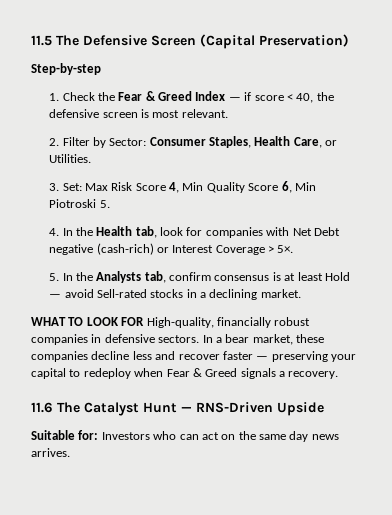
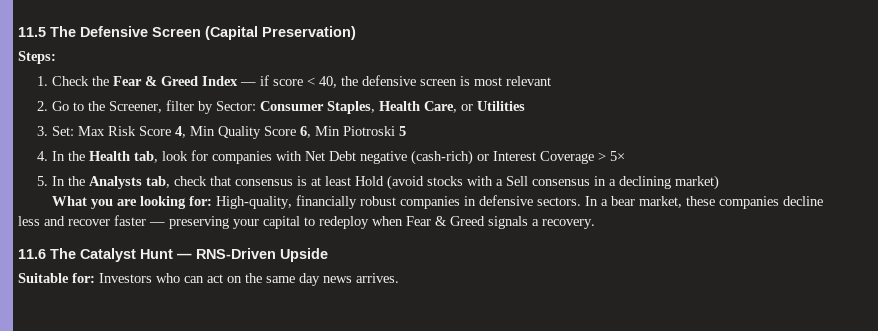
- Step-by-step
+ Steps:
- 1. Check the Fear & Greed Index — if score < 40, the defensive screen is most relevant.
+ 1. Check the Fear & Greed Index — if score < 40, the defensive screen is most relevant
- 2. Filter by Sector: Consumer Staples, Health Care, or Utilities.
+ 2. Go to the Screener, filter by Sector: Consumer Staples, Health Care, or Utilities
- 3. Set: Max Risk Score 4, Min Quality Score 6, Min Piotroski 5.
+ 3. Set: Max Risk Score 4, Min Quality Score 6, Min Piotroski 5
- 4. In the Health tab, look for companies with Net Debt negative (cash-rich) or Interest Coverage > 5×.
+ 4. In the Health tab, look for companies with Net Debt negative (cash-rich) or Interest Coverage > 5×
- 5. In the Analysts tab, confirm consensus is at least Hold — avoid Sell-rated stocks in a declining market.
- WHAT TO LOOK FOR High-quality, financially robust companies in defensive sectors.
+ 5. In the Analysts tab, check that consensus is at least Hold (avoid stocks with a Sell consensus in a declining market)
+ What you are looking for: High-quality, financially robust companies in defensive sectors.

